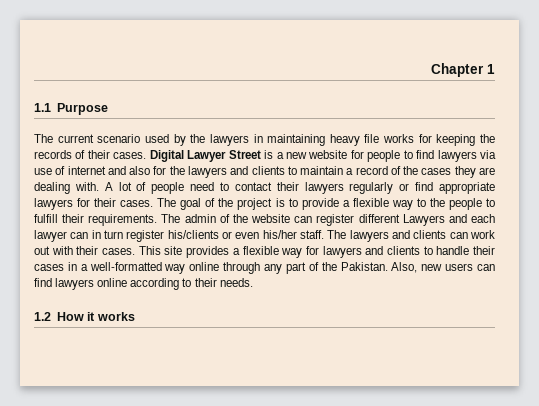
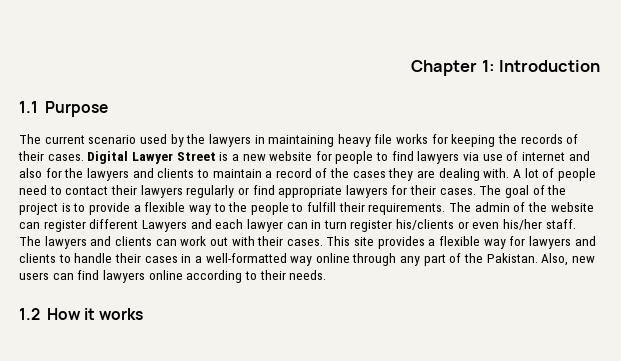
- Chapter 1
+ Chapter 1: Introduction

